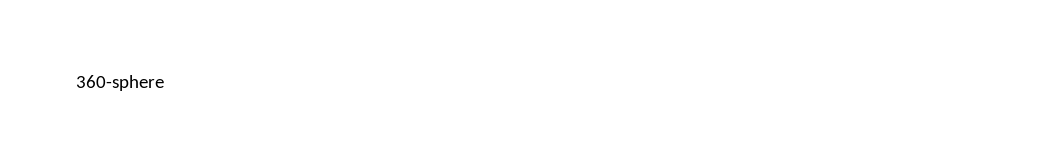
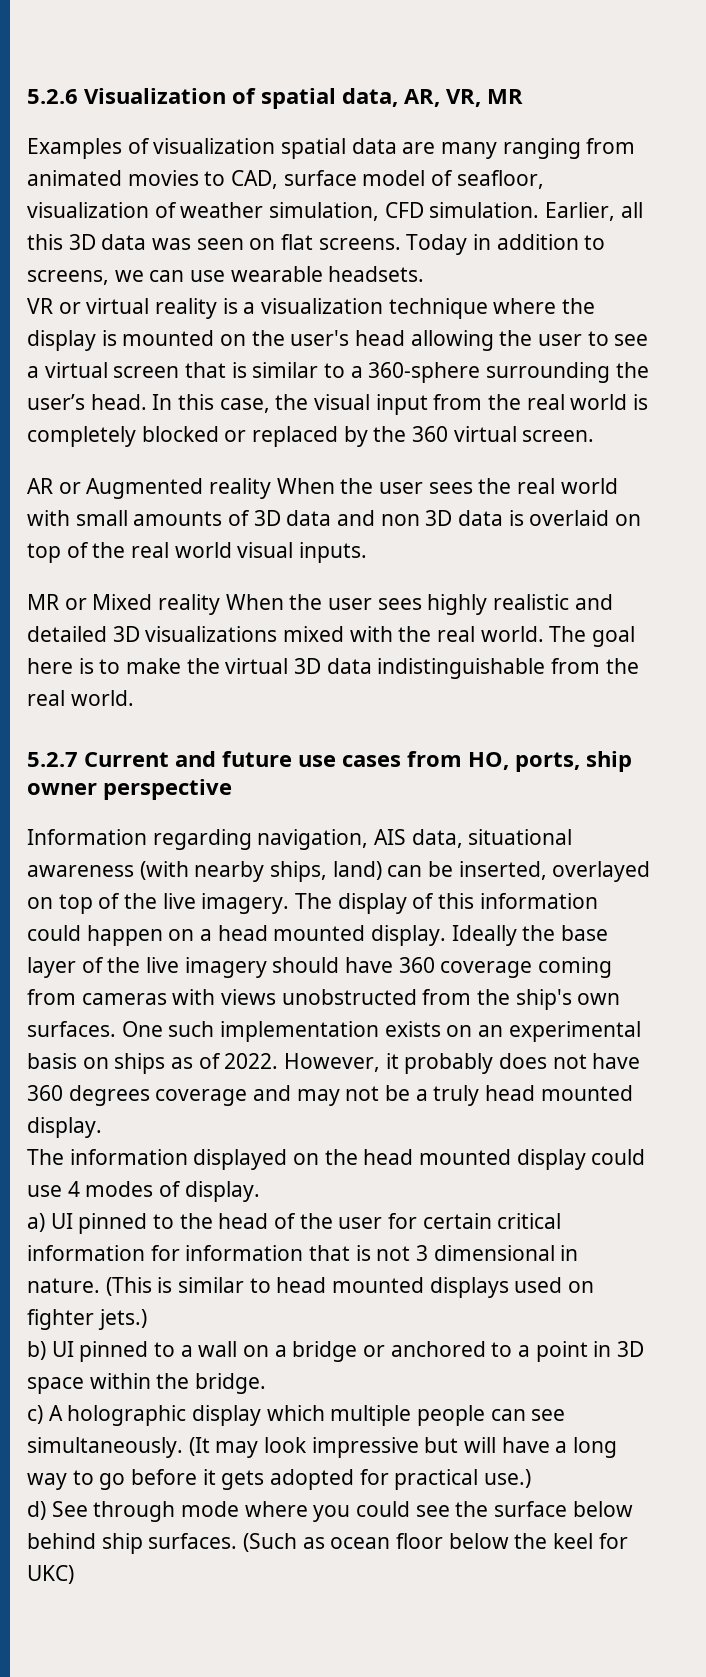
- 360-sphere
+ 5.2.6 Visualization of spatial data, AR, VR, MR
+ Examples of visualization spatial data are many ranging from animated movies to CAD, surface model of seafloor, visualization of weather simulation, CFD simulation. Earlier, all this 3D data was seen on flat screens. Today in addition to screens, we can use wearable headsets.
+ VR or virtual reality is a visualization technique where the display is mounted on the user's head allowing the user to see a virtual screen that is similar to a 360-sphere surrounding the user’s head. In this case, the visual input from the real world is completely blocked or replaced by the 360 virtual screen.
+ AR or Augmented reality When the user sees the real world with small amounts of 3D data and non 3D data is overlaid on top of the real world visual inputs.
+ MR or Mixed reality When the user sees highly realistic and detailed 3D visualizations mixed with the real world. The goal here is to make the virtual 3D data indistinguishable from the real world.
+ 5.2.7 Current and future use cases from HO, ports, ship owner perspective
+ Information regarding navigation, AIS data, situational awareness (with nearby ships, land) can be inserted, overlayed on top of the live imagery. The display of this information could happen on a head mounted display. Ideally the base layer of the live imagery should have 360 coverage coming from cameras with views unobstructed from the ship's own surfaces. One such implementation exists on an experimental basis on ships as of 2022. However, it probably does not have 360 degrees coverage and may not be a truly head mounted display.
+ The information displayed on the head mounted display could use 4 modes of display.
+ a) UI pinned to the head of the user for certain critical information for information that is not 3 dimensional in nature. (This is similar to head mounted displays used on fighter jets.)
+ b) UI pinned to a wall on a bridge or anchored to a point in 3D space within the bridge.
+ c) A holographic display which multiple people can see simultaneously. (It may look impressive but will have a long way to go before it gets adopted for practical use.)
+ d) See through mode where you could see the surface below behind ship surfaces. (Such as ocean floor below the keel for UKC)

